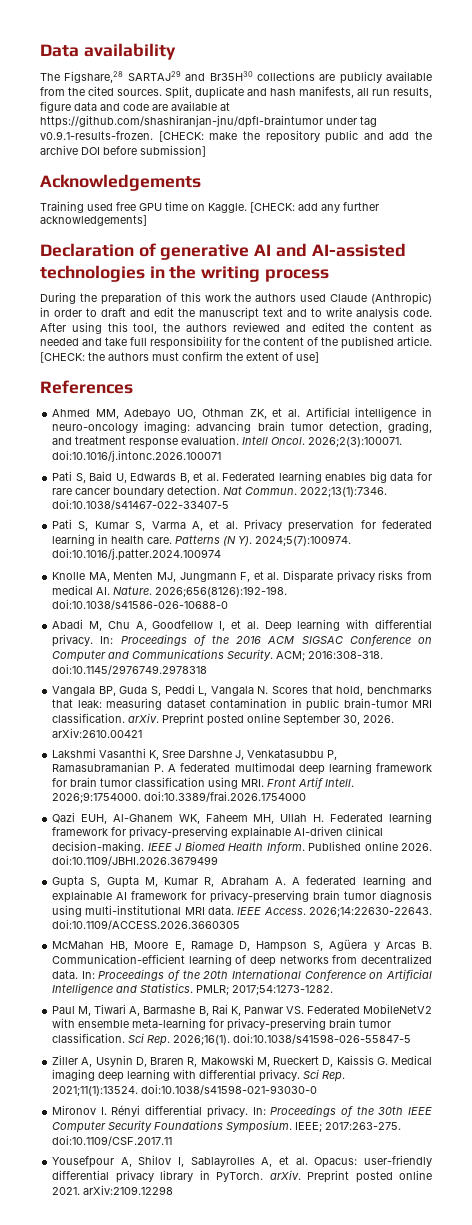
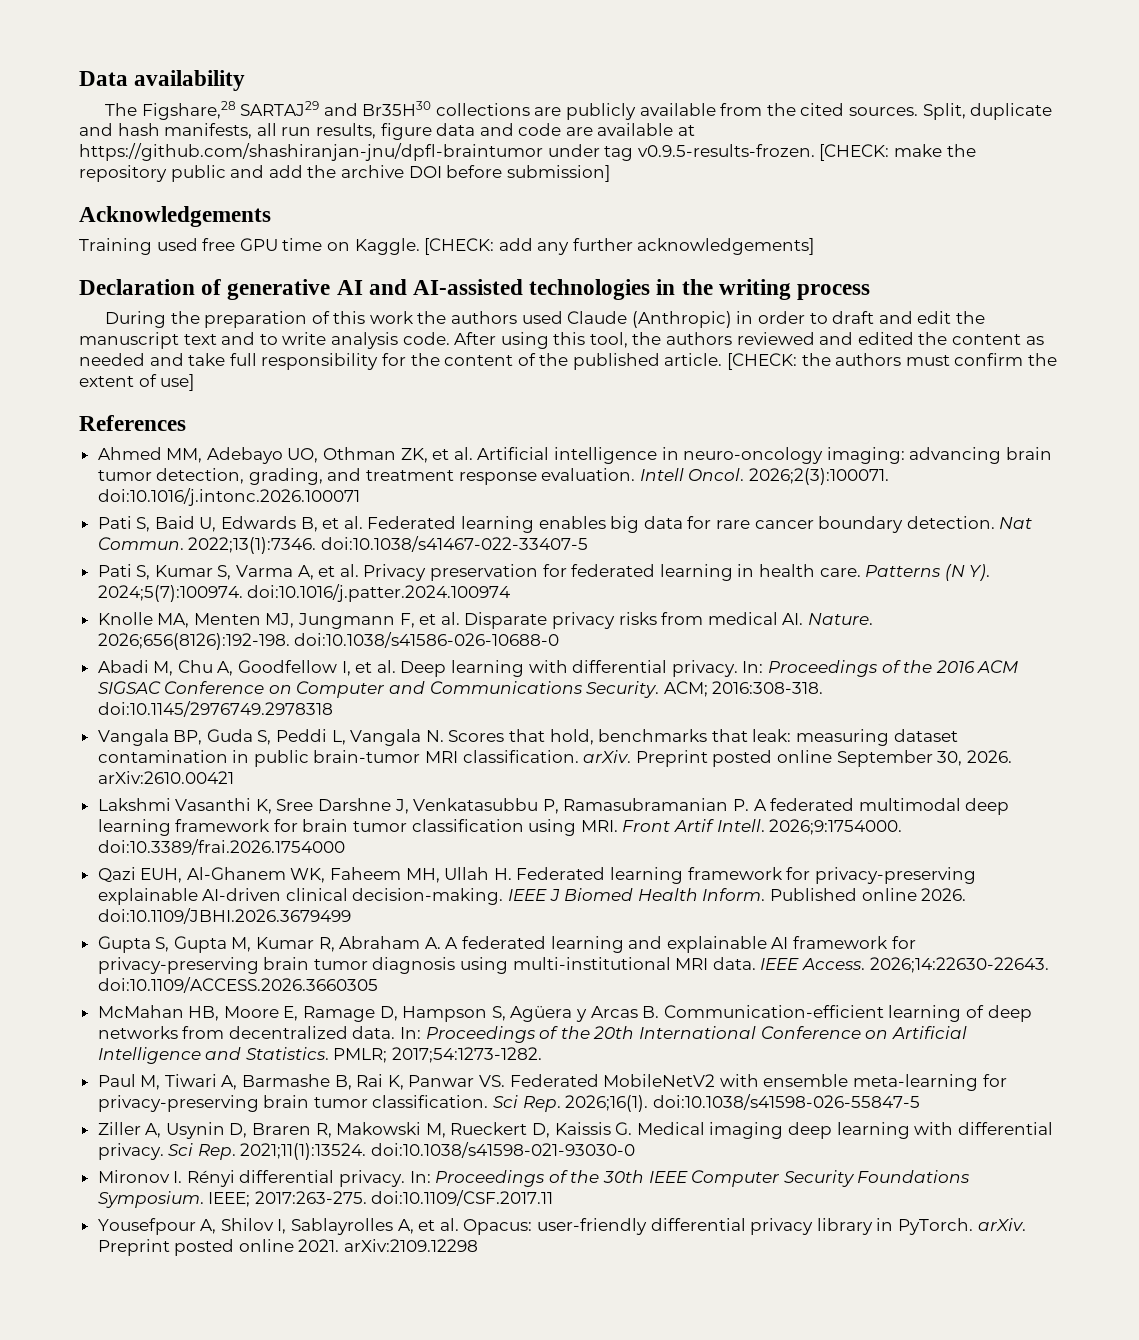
- Split, duplicate and hash manifests, all run results, figure data and code are available at https://github.com/shashiranjan-jnu/dpfl-braintumor under tag v0.9.1-results-frozen. [CHECK: make the repository public and add the archive DOI before submission]
+ Split, duplicate and hash manifests, all run results, figure data and code are available at https://github.com/shashiranjan-jnu/dpfl-braintumor under tag v0.9.5-results-frozen. [CHECK: make the repository public and add the archive DOI before submission]

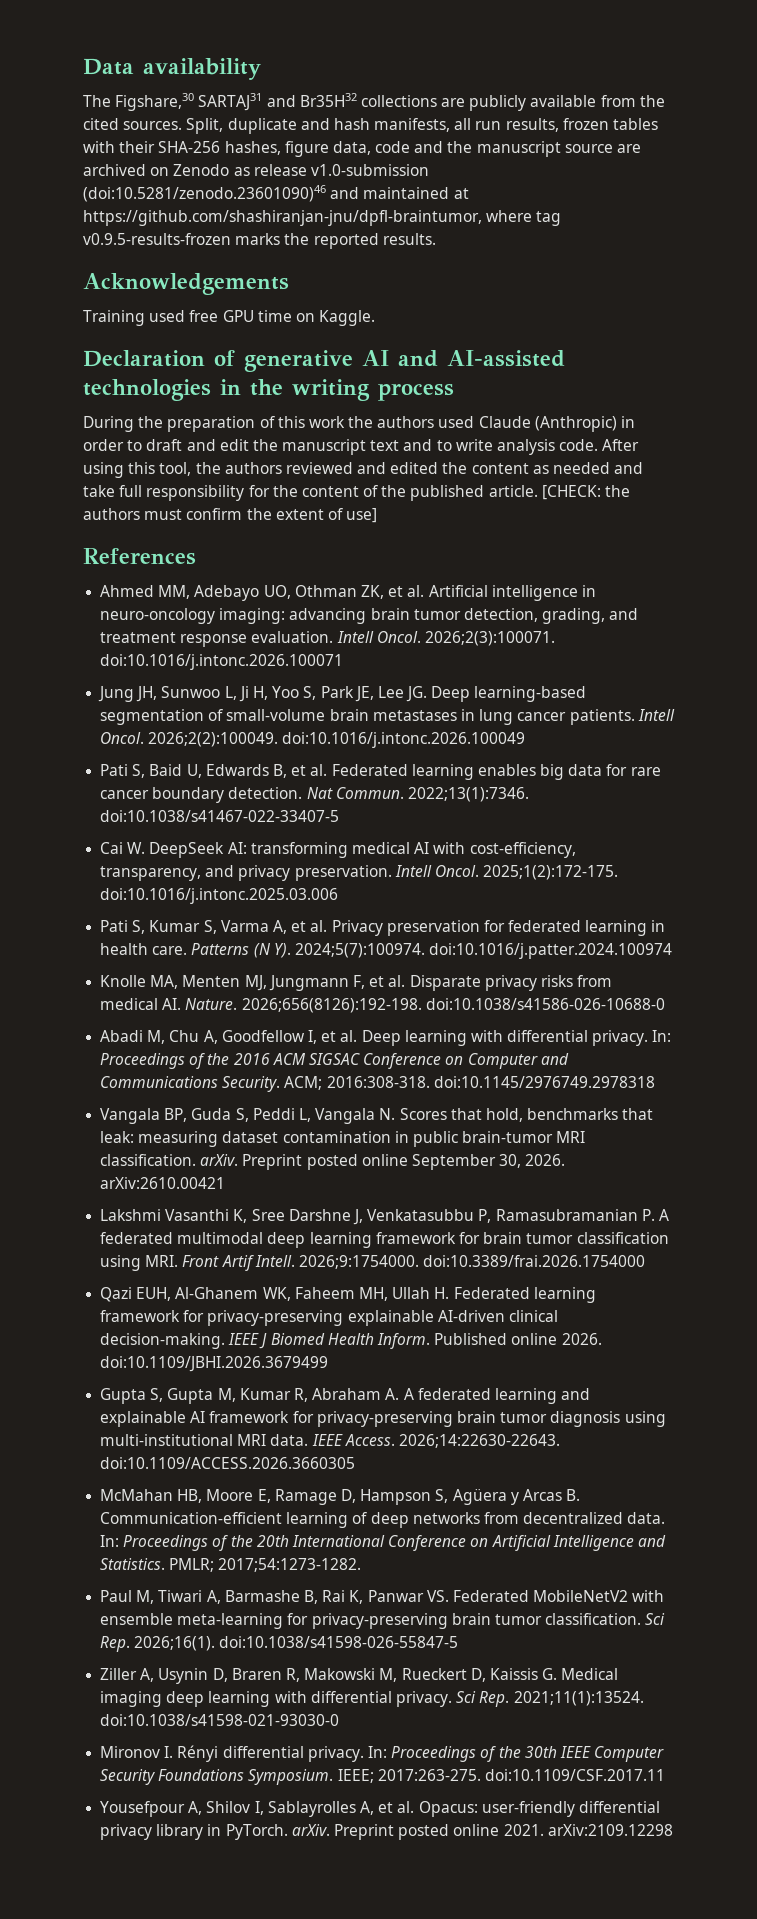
- The Figshare,28 SARTAJ29 and Br35H30 collections are publicly available from the cited sources.
+ The Figshare,30 SARTAJ31 and Br35H32 collections are publicly available from the cited sources.
- Split, duplicate and hash manifests, all run results, figure data and code are available at https://github.com/shashiranjan-jnu/dpfl-braintumor under tag v0.9.5-results-frozen. [CHECK: make the repository public and add the archive DOI before submission]
+ Split, duplicate and hash manifests, all run results, frozen tables with their SHA-256 hashes, figure data, code and the manuscript source are archived on Zenodo as release v1.0-submission (doi:10.5281/zenodo.23601090)46 and maintained at https://github.com/shashiranjan-jnu/dpfl-braintumor, where tag v0.9.5-results-frozen marks the reported results.
- [CHECK: add any further acknowledgements]
+ Jung JH, Sunwoo L, Ji H, Yoo S, Park JE, Lee JG. Deep learning-based segmentation of small-volume brain metastases in lung cancer patients. Intell Oncol. 2026;2(2):100049. doi:10.1016/j.intonc.2026.100049
+ Cai W. DeepSeek AI: transforming medical AI with cost-efficiency, transparency, and privacy preservation. Intell Oncol. 2025;1(2):172-175. doi:10.1016/j.intonc.2025.03.006

